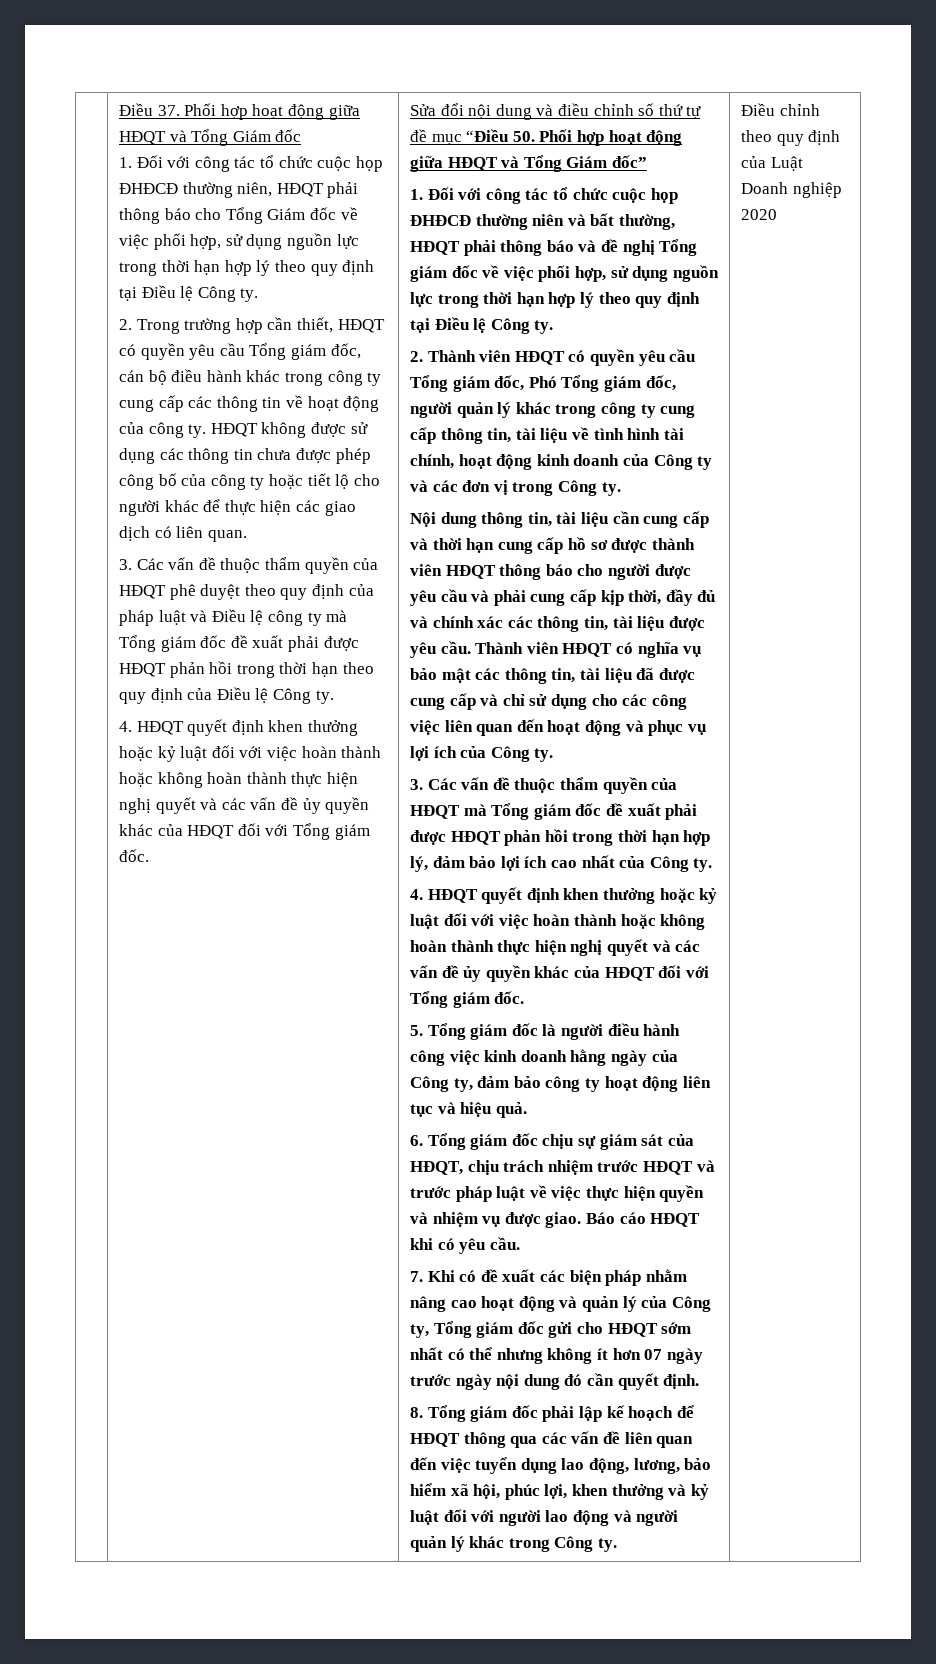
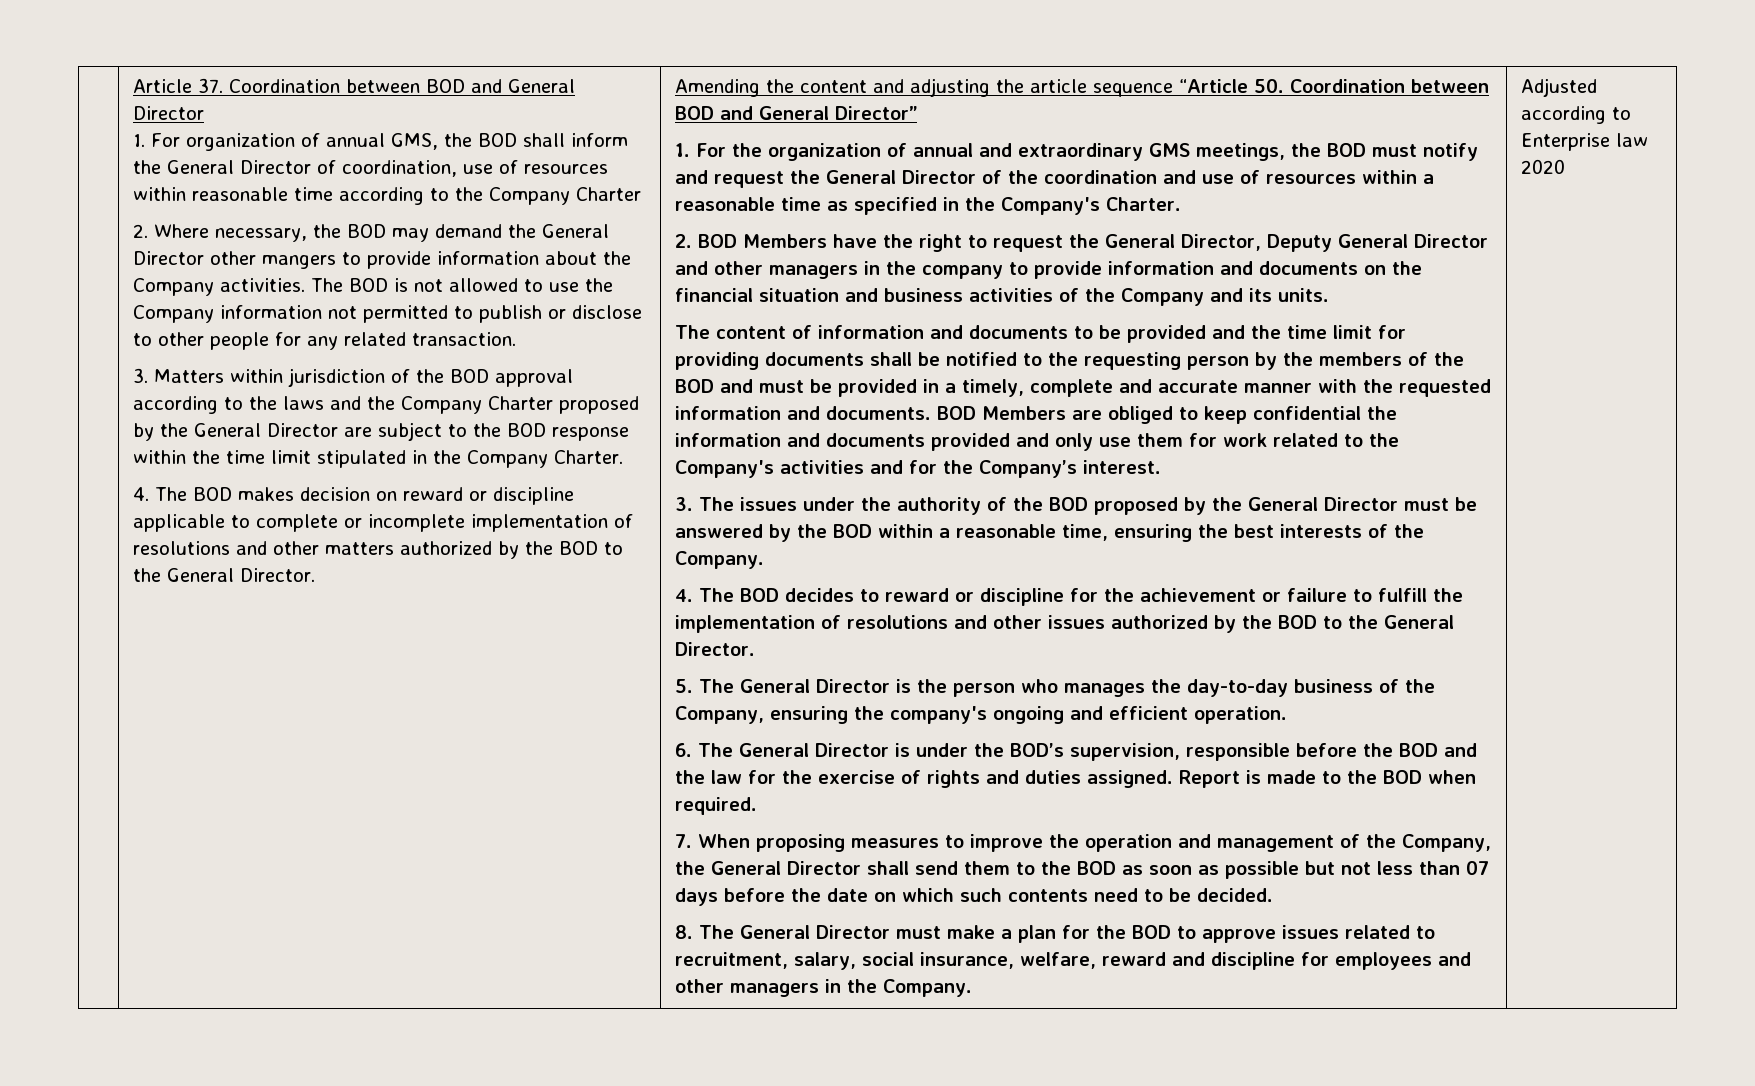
- Điều 37. Phối hợp hoạt động giữa HĐQT và Tổng Giám đốc
- 1. Đối với công tác tổ chức cuộc họp ĐHĐCĐ thường niên, HĐQT phải thông báo cho Tổng Giám đốc về việc phối hợp, sử dụng nguồn lực trong thời hạn hợp lý theo quy định tại Điều lệ Công ty.
- 2. Trong trường hợp cần thiết, HĐQT có quyền yêu cầu Tổng giám đốc, cán bộ điều hành khác trong công ty cung cấp các thông tin về hoạt động của công ty. HĐQT không được sử dụng các thông tin chưa được phép công bố của công ty hoặc tiết lộ cho người khác để thực hiện các giao dịch có liên quan.
- 3. Các vấn đề thuộc thẩm quyền của HĐQT phê duyệt theo quy định của pháp luật và Điều lệ công ty mà Tổng giám đốc đề xuất phải được HĐQT phản hồi trong thời hạn theo quy định của Điều lệ Công ty.
- 4. HĐQT quyết định khen thưởng hoặc kỷ luật đối với việc hoàn thành hoặc không hoàn thành thực hiện nghị quyết và các vấn đề ủy quyền khác của HĐQT đối với Tổng giám đốc. | Sửa đổi nội dung và điều chỉnh số thứ tự đề mục “Điều 50. Phối hợp hoạt động giữa HĐQT và Tổng Giám đốc”
- 1. Đối với công tác tổ chức cuộc họp ĐHĐCĐ thường niên và bất thường, HĐQT phải thông báo và đề nghị Tổng giám đốc về việc phối hợp, sử dụng nguồn lực trong thời hạn hợp lý theo quy định tại Điều lệ Công ty.
- 2. Thành viên HĐQT có quyền yêu cầu Tổng giám đốc, Phó Tổng giám đốc, người quản lý khác trong công ty cung cấp thông tin, tài liệu về tình hình tài chính, hoạt động kinh doanh của Công ty và các đơn vị trong Công ty.
- Nội dung thông tin, tài liệu cần cung cấp và thời hạn cung cấp hồ sơ được thành viên HĐQT thông báo cho người được yêu cầu và phải cung cấp kịp thời, đầy đủ và chính xác các thông tin, tài liệu được yêu cầu. Thành viên HĐQT có nghĩa vụ bảo mật các thông tin, tài liệu đã được cung cấp và chỉ sử dụng cho các công việc liên quan đến hoạt động và phục vụ lợi ích của Công ty.
- 3. Các vấn đề thuộc thẩm quyền của HĐQT mà Tổng giám đốc đề xuất phải được HĐQT phản hồi trong thời hạn hợp lý, đảm bảo lợi ích cao nhất của Công ty.
- 4. HĐQT quyết định khen thưởng hoặc kỷ luật đối với việc hoàn thành hoặc không hoàn thành thực hiện nghị quyết và các vấn đề ủy quyền khác của HĐQT đối với Tổng giám đốc.
- 5. Tổng giám đốc là người điều hành công việc kinh doanh hằng ngày của Công ty, đảm bảo công ty hoạt động liên tục và hiệu quả.
- 6. Tổng giám đốc chịu sự giám sát của HĐQT, chịu trách nhiệm trước HĐQT và trước pháp luật về việc thực hiện quyền và nhiệm vụ được giao. Báo cáo HĐQT khi có yêu cầu.
- 7. Khi có đề xuất các biện pháp nhằm nâng cao hoạt động và quản lý của Công ty, Tổng giám đốc gửi cho HĐQT sớm nhất có thể nhưng không ít hơn 07 ngày trước ngày nội dung đó cần quyết định.
- 8. Tổng giám đốc phải lập kế hoạch để HĐQT thông qua các vấn đề liên quan đến việc tuyển dụng lao động, lương, bảo hiểm xã hội, phúc lợi, khen thưởng và kỷ luật đối với người lao động và người quản lý khác trong Công ty. | Điều chỉnh theo quy định của Luật Doanh nghiệp 2020
+ Article 37. Coordination between BOD and General Director
+ 1. For organization of annual GMS, the BOD shall inform the General Director of coordination, use of resources within reasonable time according to the Company Charter
+ 2. Where necessary, the BOD may demand the General Director other mangers to provide information about the Company activities. The BOD is not allowed to use the Company information not permitted to publish or disclose to other people for any related transaction.
+ 3. Matters within jurisdiction of the BOD approval according to the laws and the Company Charter proposed by the General Director are subject to the BOD response within the time limit stipulated in the Company Charter.
+ 4. The BOD makes decision on reward or discipline applicable to complete or incomplete implementation of resolutions and other matters authorized by the BOD to the General Director. | Amending the content and adjusting the article sequence “Article 50. Coordination between BOD and General Director”
+ 1. For the organization of annual and extraordinary GMS meetings, the BOD must notify and request the General Director of the coordination and use of resources within a reasonable time as specified in the Company's Charter.
+ 2. BOD Members have the right to request the General Director, Deputy General Director and other managers in the company to provide information and documents on the financial situation and business activities of the Company and its units.
+ The content of information and documents to be provided and the time limit for providing documents shall be notified to the requesting person by the members of the BOD and must be provided in a timely, complete and accurate manner with the requested information and documents. BOD Members are obliged to keep confidential the information and documents provided and only use them for work related to the Company's activities and for the Company’s interest.
+ 3. The issues under the authority of the BOD proposed by the General Director must be answered by the BOD within a reasonable time, ensuring the best interests of the Company.
+ 4. The BOD decides to reward or discipline for the achievement or failure to fulfill the implementation of resolutions and other issues authorized by the BOD to the General Director.
+ 5. The General Director is the person who manages the day-to-day business of the Company, ensuring the company's ongoing and efficient operation.
+ 6. The General Director is under the BOD’s supervision, responsible before the BOD and the law for the exercise of rights and duties assigned. Report is made to the BOD when required.
+ 7. When proposing measures to improve the operation and management of the Company, the General Director shall send them to the BOD as soon as possible but not less than 07 days before the date on which such contents need to be decided.
+ 8. The General Director must make a plan for the BOD to approve issues related to recruitment, salary, social insurance, welfare, reward and discipline for employees and other managers in the Company. | Adjusted according to Enterprise law 2020

